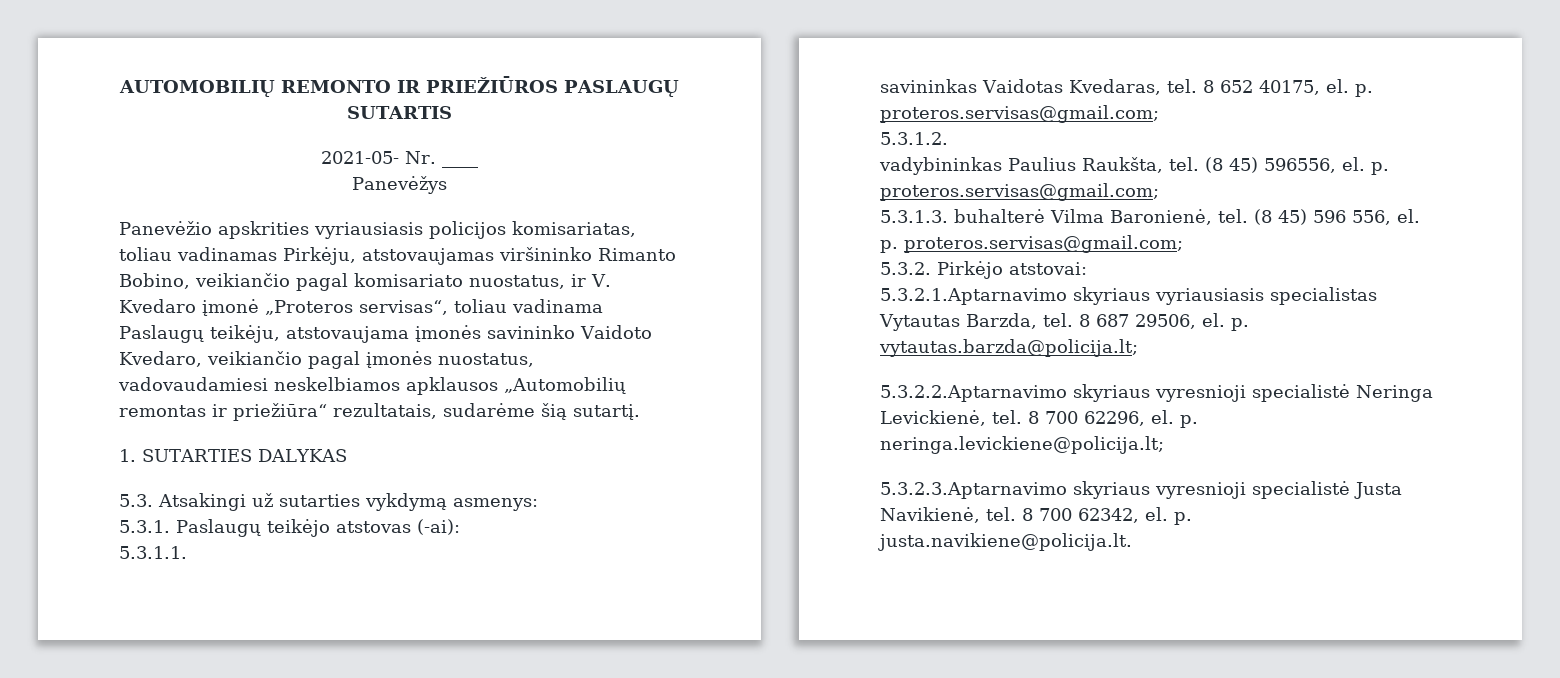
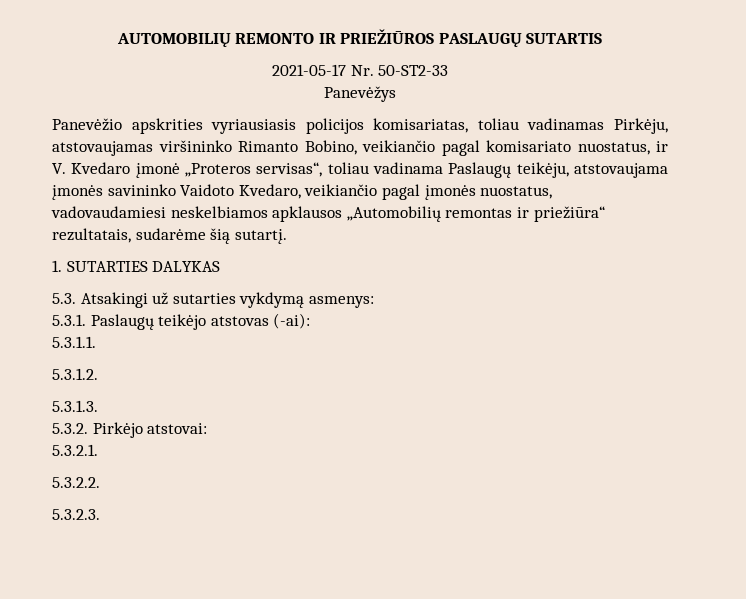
- 2021-05- Nr. ____
+ 2021-05-17 Nr. 50-ST2-33
- savininkas Vaidotas Kvedaras, tel. 8 652 40175, el. p. proteros.servisas@gmail.com;
  5.3.1.2.
- vadybininkas Paulius Raukšta, tel. (8 45) 596556, el. p. proteros.servisas@gmail.com;
- 5.3.1.3. buhalterė Vilma Baronienė, tel. (8 45) 596 556, el. p. proteros.servisas@gmail.com;
+ 5.3.1.3.
  5.3.2. Pirkėjo atstovai:
- 5.3.2.1.Aptarnavimo skyriaus vyriausiasis specialistas Vytautas Barzda, tel. 8 687 29506, el. p. vytautas.barzda@policija.lt;
- 5.3.2.2.Aptarnavimo skyriaus vyresnioji specialistė Neringa Levickienė, tel. 8 700 62296, el. p. neringa.levickiene@policija.lt;
- 5.3.2.3.Aptarnavimo skyriaus vyresnioji specialistė Justa Navikienė, tel. 8 700 62342, el. p. justa.navikiene@policija.lt.
+ 5.3.2.1.
+ 5.3.2.2.
+ 5.3.2.3.

